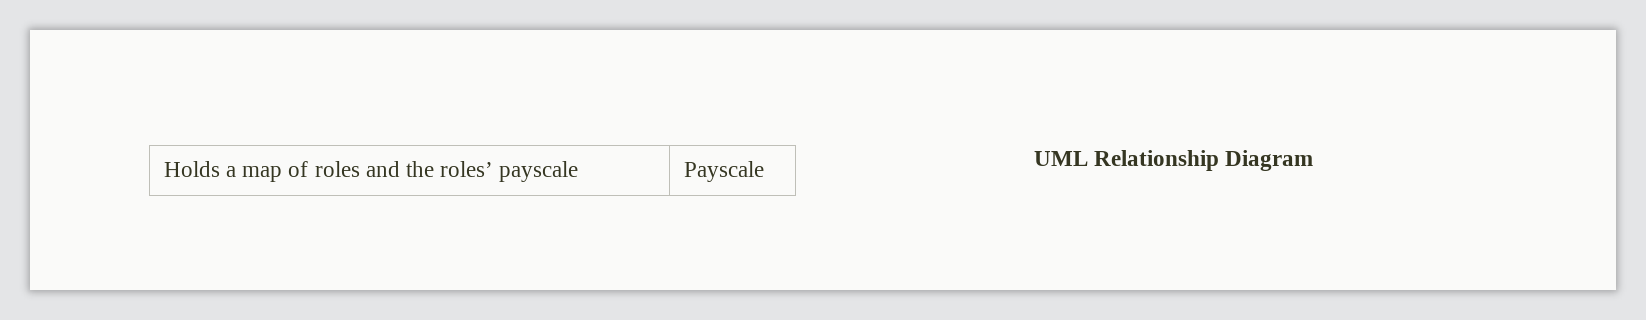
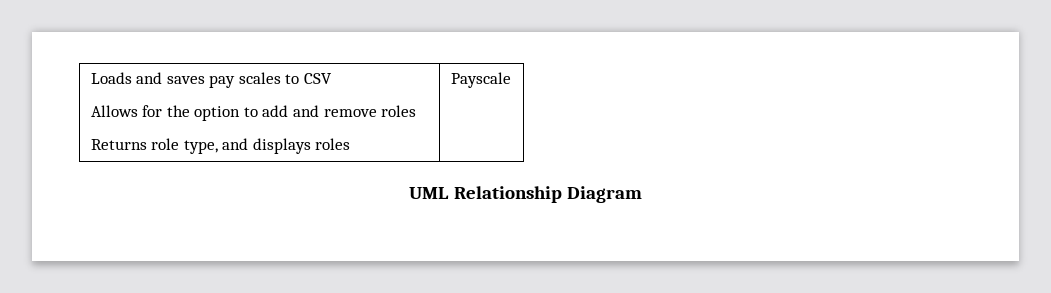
- Holds a map of roles and the roles’ payscale | Payscale
+ Loads and saves pay scales to CSV
+ Allows for the option to add and remove roles
+ Returns role type, and displays roles | Payscale

